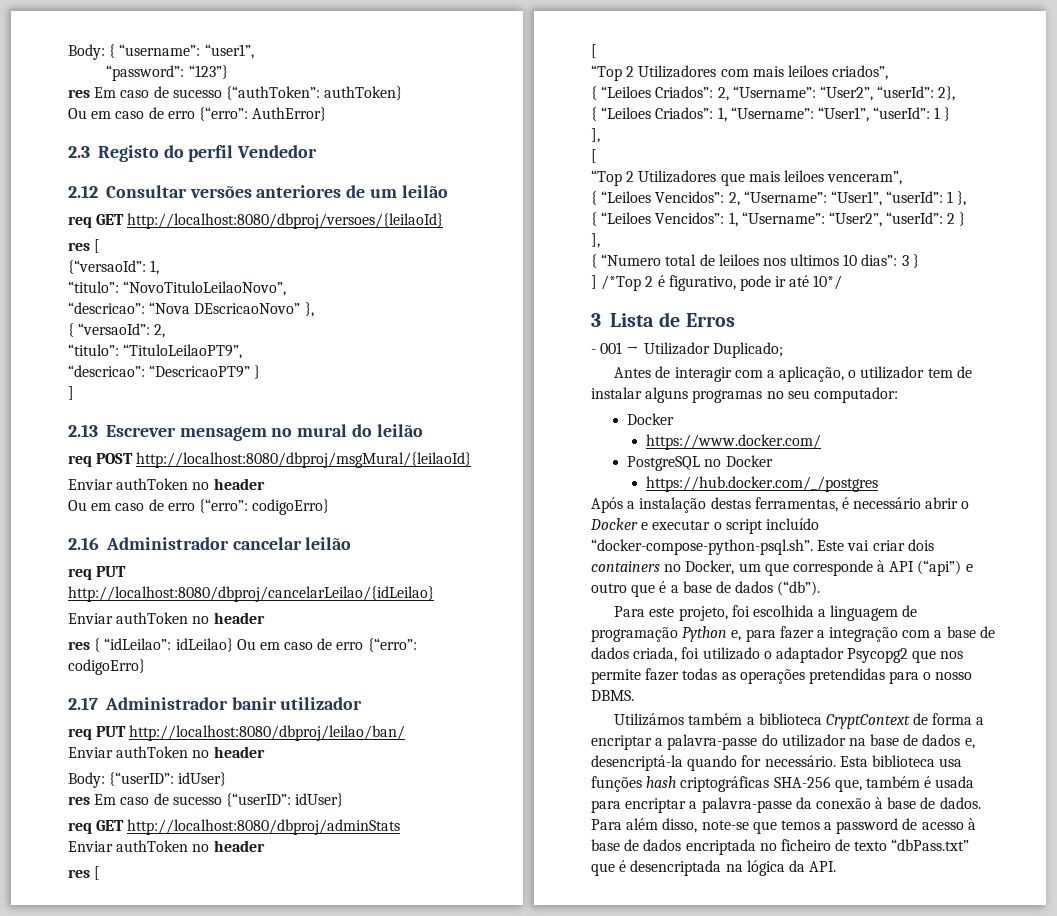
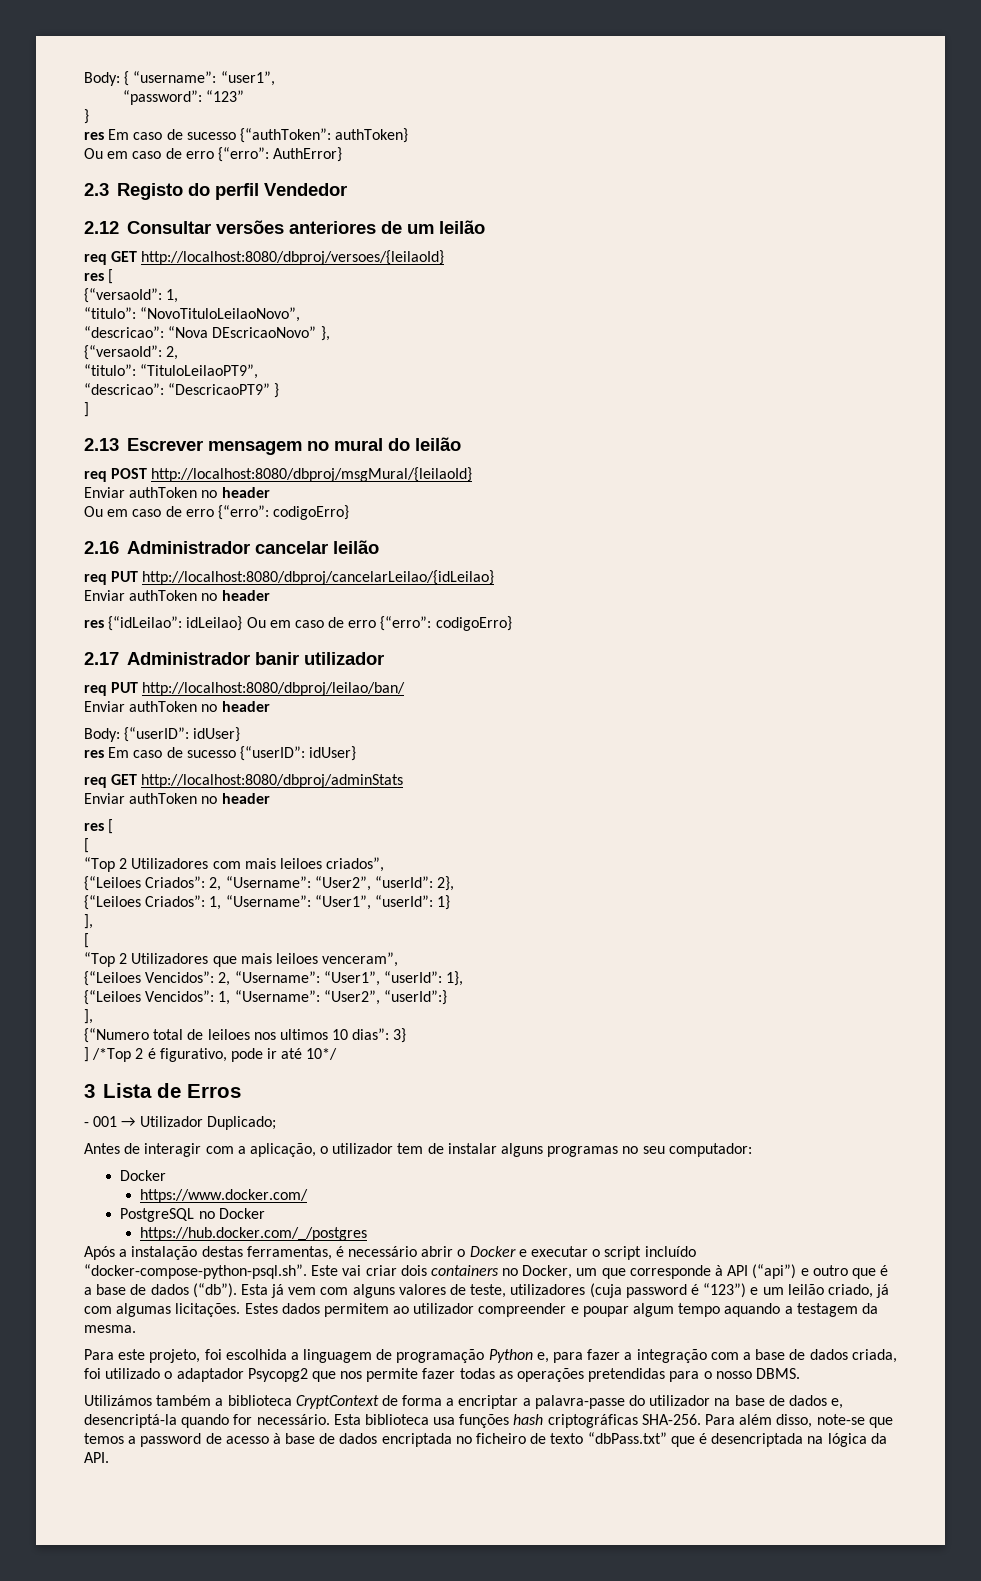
- “password”: “123”}
+ “password”: “123”
+ }
- { “versaoId”: 2,
+ {“versaoId”: 2,
- res { “idLeilao”: idLeilao} Ou em caso de erro {“erro”: codigoErro}
+ res {“idLeilao”: idLeilao} Ou em caso de erro {“erro”: codigoErro}
- { “Leiloes Criados”: 2, “Username”: “User2”, “userId”: 2},
+ {“Leiloes Criados”: 2, “Username”: “User2”, “userId”: 2},
- { “Leiloes Criados”: 1, “Username”: “User1”, “userId”: 1 }
+ {“Leiloes Criados”: 1, “Username”: “User1”, “userId”: 1}
- { “Leiloes Vencidos”: 2, “Username”: “User1”, “userId”: 1 },
- { “Leiloes Vencidos”: 1, “Username”: “User2”, “userId”: 2 }
+ {“Leiloes Vencidos”: 2, “Username”: “User1”, “userId”: 1},
+ {“Leiloes Vencidos”: 1, “Username”: “User2”, “userId”:}
  ],
- { “Numero total de leiloes nos ultimos 10 dias”: 3 }
+ {“Numero total de leiloes nos ultimos 10 dias”: 3}
+ Esta já vem com alguns valores de teste, utilizadores (cuja password é “123”) e um leilão criado, já com algumas licitações. Estes dados permitem ao utilizador compreender e poupar algum tempo aquando a testagem da mesma.
- Esta biblioteca usa funções hash criptográficas SHA-256 que, também é usada para encriptar a palavra-passe da conexão à base de dados.
+ Esta biblioteca usa funções hash criptográficas SHA-256.

